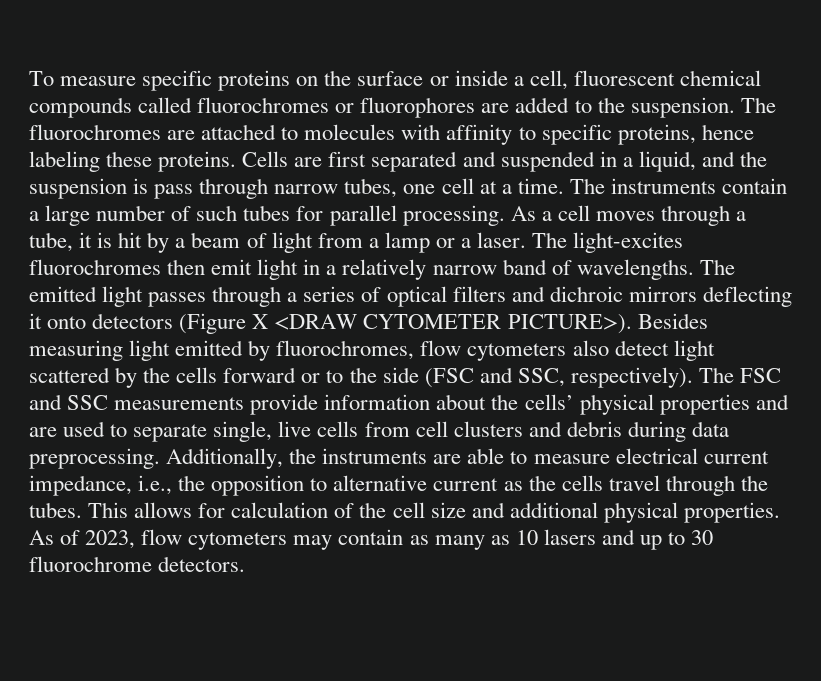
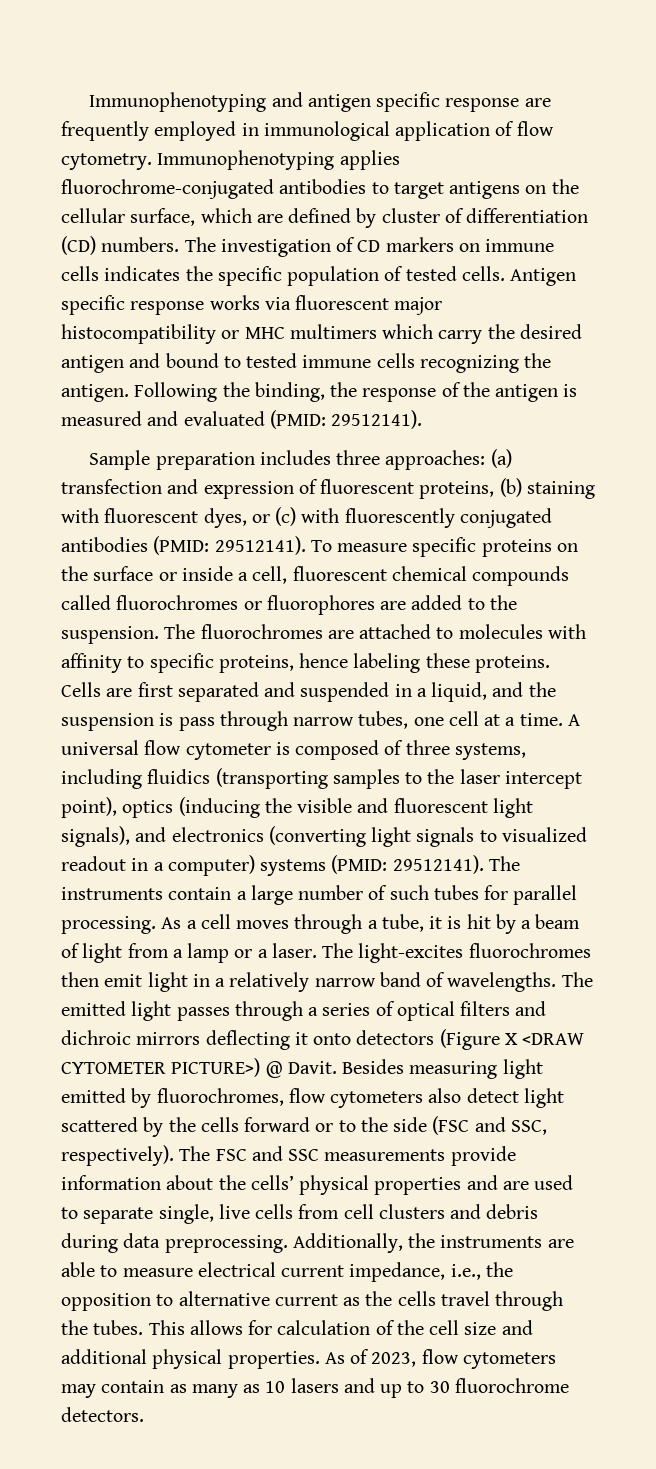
+ Immunophenotyping and antigen specific response are frequently employed in immunological application of flow cytometry. Immunophenotyping applies fluorochrome-conjugated antibodies to target antigens on the cellular surface, which are defined by cluster of differentiation (CD) numbers. The investigation of CD markers on immune cells indicates the specific population of tested cells. Antigen specific response works via fluorescent major histocompatibility or MHC multimers which carry the desired antigen and bound to tested immune cells recognizing the antigen. Following the binding, the response of the antigen is measured and evaluated (PMID: 29512141).
+ Sample preparation includes three approaches: (a) transfection and expression of fluorescent proteins, (b) staining with fluorescent dyes, or (c) with fluorescently conjugated antibodies (PMID: 29512141).
+ A universal flow cytometer is composed of three systems, including fluidics (transporting samples to the laser intercept point), optics (inducing the visible and fluorescent light signals), and electronics (converting light signals to visualized readout in a computer) systems (PMID: 29512141).
- The emitted light passes through a series of optical filters and dichroic mirrors deflecting it onto detectors (Figure X <DRAW CYTOMETER PICTURE>).
+ The emitted light passes through a series of optical filters and dichroic mirrors deflecting it onto detectors (Figure X <DRAW CYTOMETER PICTURE>) @ Davit.

